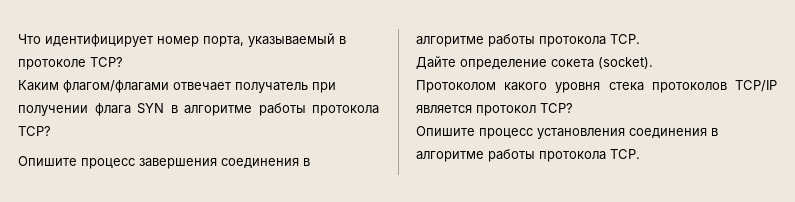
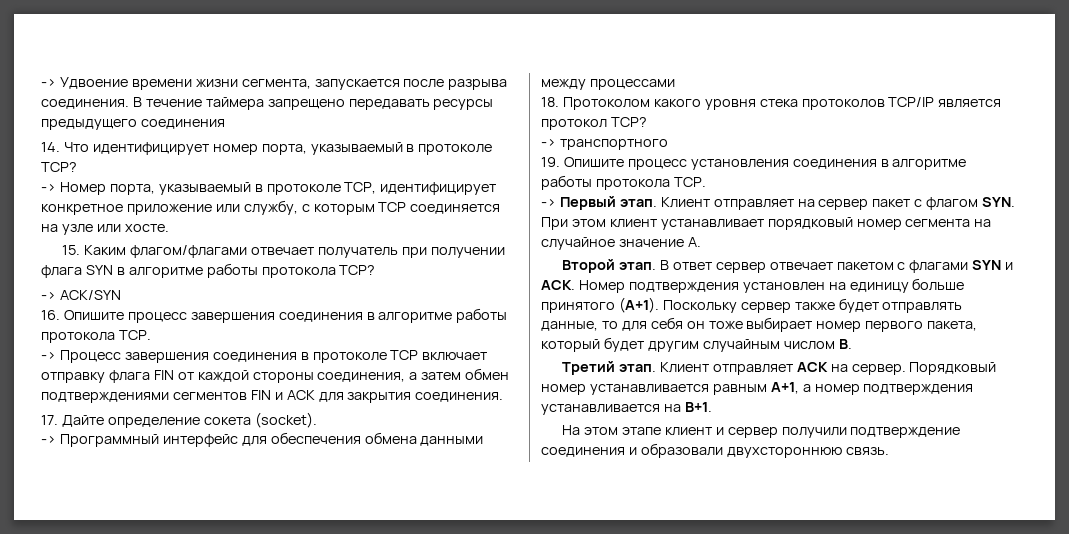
- Что идентифицирует номер порта, указываемый в протоколе TCP?
+ -> Удвоение времени жизни сегмента, запускается после разрыва соединения. В течение таймера запрещено передавать ресурсы предыдущего соединения
+ 14. Что идентифицирует номер порта, указываемый в протоколе TCP?
- Каким флагом/флагами отвечает получатель при получении флага SYN в алгоритме работы протокола TCP?
+ -> Номер порта, указываемый в протоколе TCP, идентифицирует конкретное приложение или службу, с которым TCP соединяется на узле или хосте.
+ 15. Каким флагом/флагами отвечает получатель при получении флага SYN в алгоритме работы протокола TCP?
- Опишите процесс завершения соединения в алгоритме работы протокола TCP.
+ -> ACK/SYN
+ 16. Опишите процесс завершения соединения в алгоритме работы протокола TCP.
- Дайте определение сокета (socket).
- Протоколом какого уровня стека протоколов TCP/IP является протокол TCP?
+ -> Процесс завершения соединения в протоколе TCP включает отправку флага FIN от каждой стороны соединения, а затем обмен подтверждениями сегментов FIN и ACK для закрытия соединения.
+ 17. Дайте определение сокета (socket).
+ -> Программный интерфейс для обеспечения обмена данными между процессами
+ 18. Протоколом какого уровня стека протоколов TCP/IP является протокол TCP?
- Опишите процесс установления соединения в алгоритме работы протокола TCP.
+ -> транспортного
+ 19. Опишите процесс установления соединения в алгоритме работы протокола TCP.
+ -> Первый этап. Клиент отправляет на сервер пакет с флагом SYN. При этом клиент устанавливает порядковый номер сегмента на случайное значение A.
+ Второй этап. В ответ сервер отвечает пакетом с флагами SYN и ACK. Номер подтверждения установлен на единицу больше принятого (A+1). Поскольку сервер также будет отправлять данные, то для себя он тоже выбирает номер первого пакета, который будет другим случайным числом B.
+ Третий этап. Клиент отправляет ACK на сервер. Порядковый номер устанавливается равным A+1, а номер подтверждения устанавливается на B+1.
+ На этом этапе клиент и сервер получили подтверждение соединения и образовали двухстороннюю связь.

